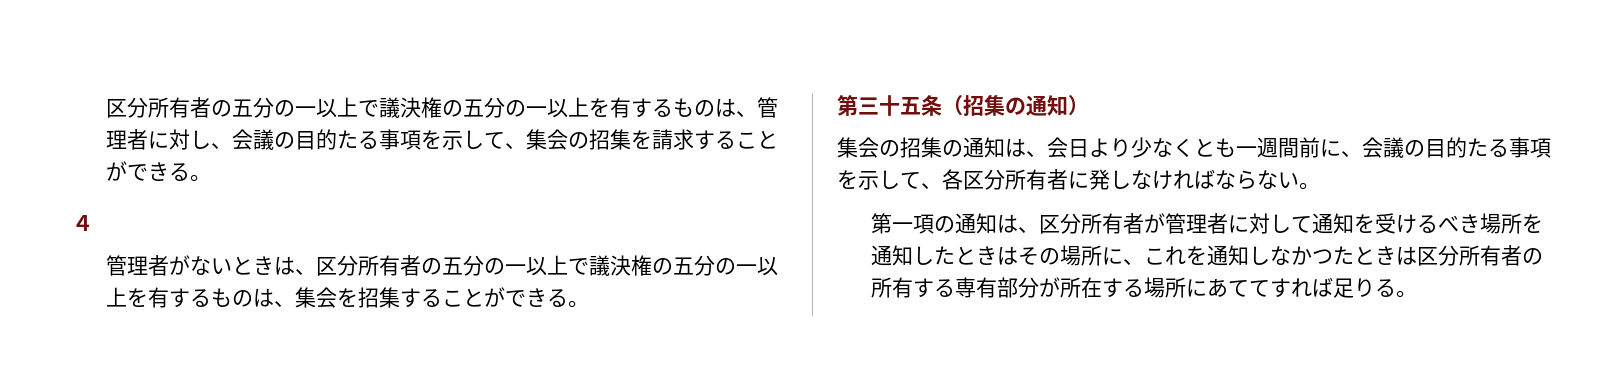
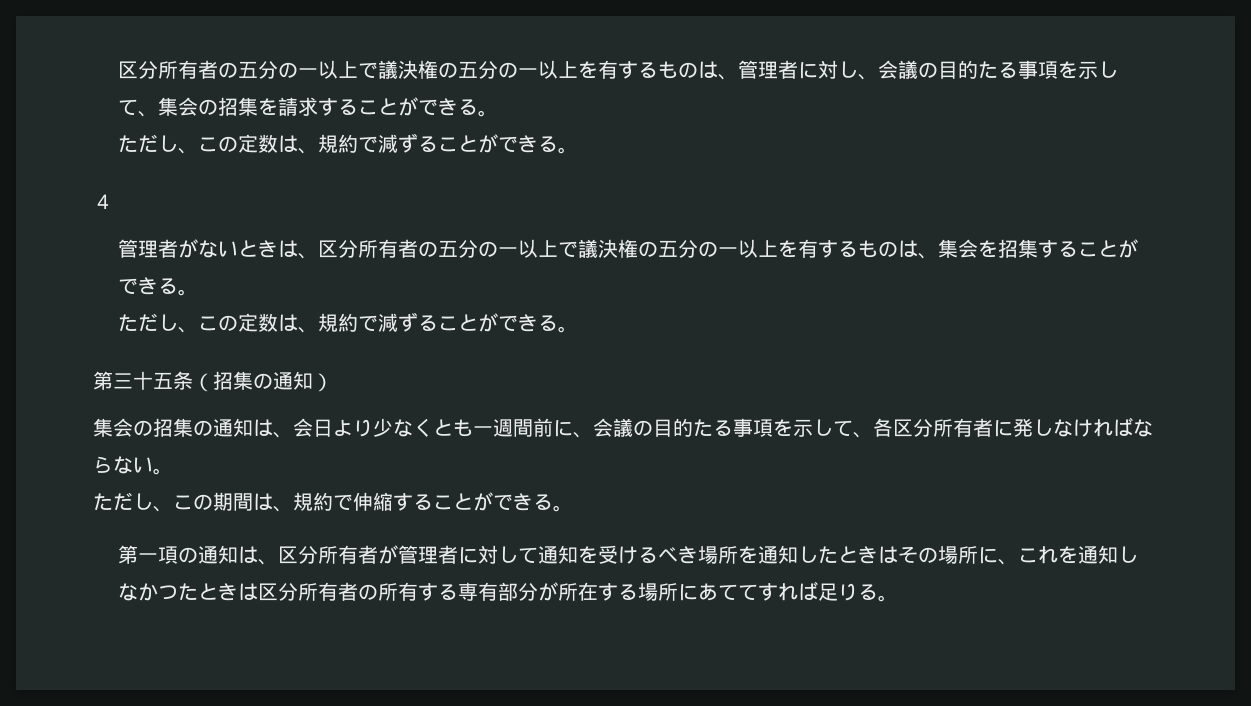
  区分所有者の五分の一以上で議決権の五分の一以上を有するものは、管理者に対し、会議の目的たる事項を示して、集会の招集を請求することができる。
+ ただし、この定数は、規約で減ずることができる。
  管理者がないときは、区分所有者の五分の一以上で議決権の五分の一以上を有するものは、集会を招集することができる。
+ ただし、この定数は、規約で減ずることができる。
+ ただし、この期間は、規約で伸縮することができる。

